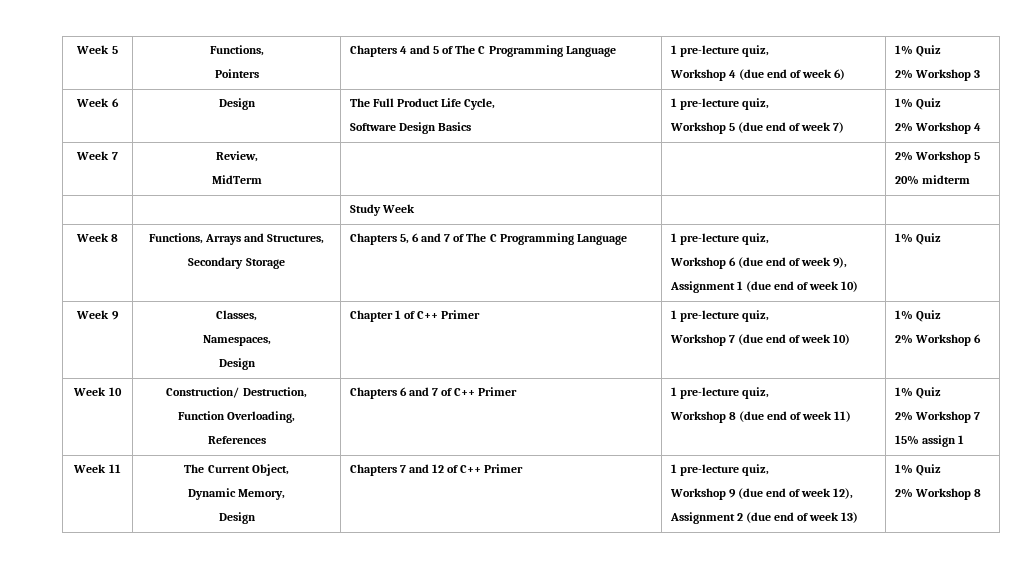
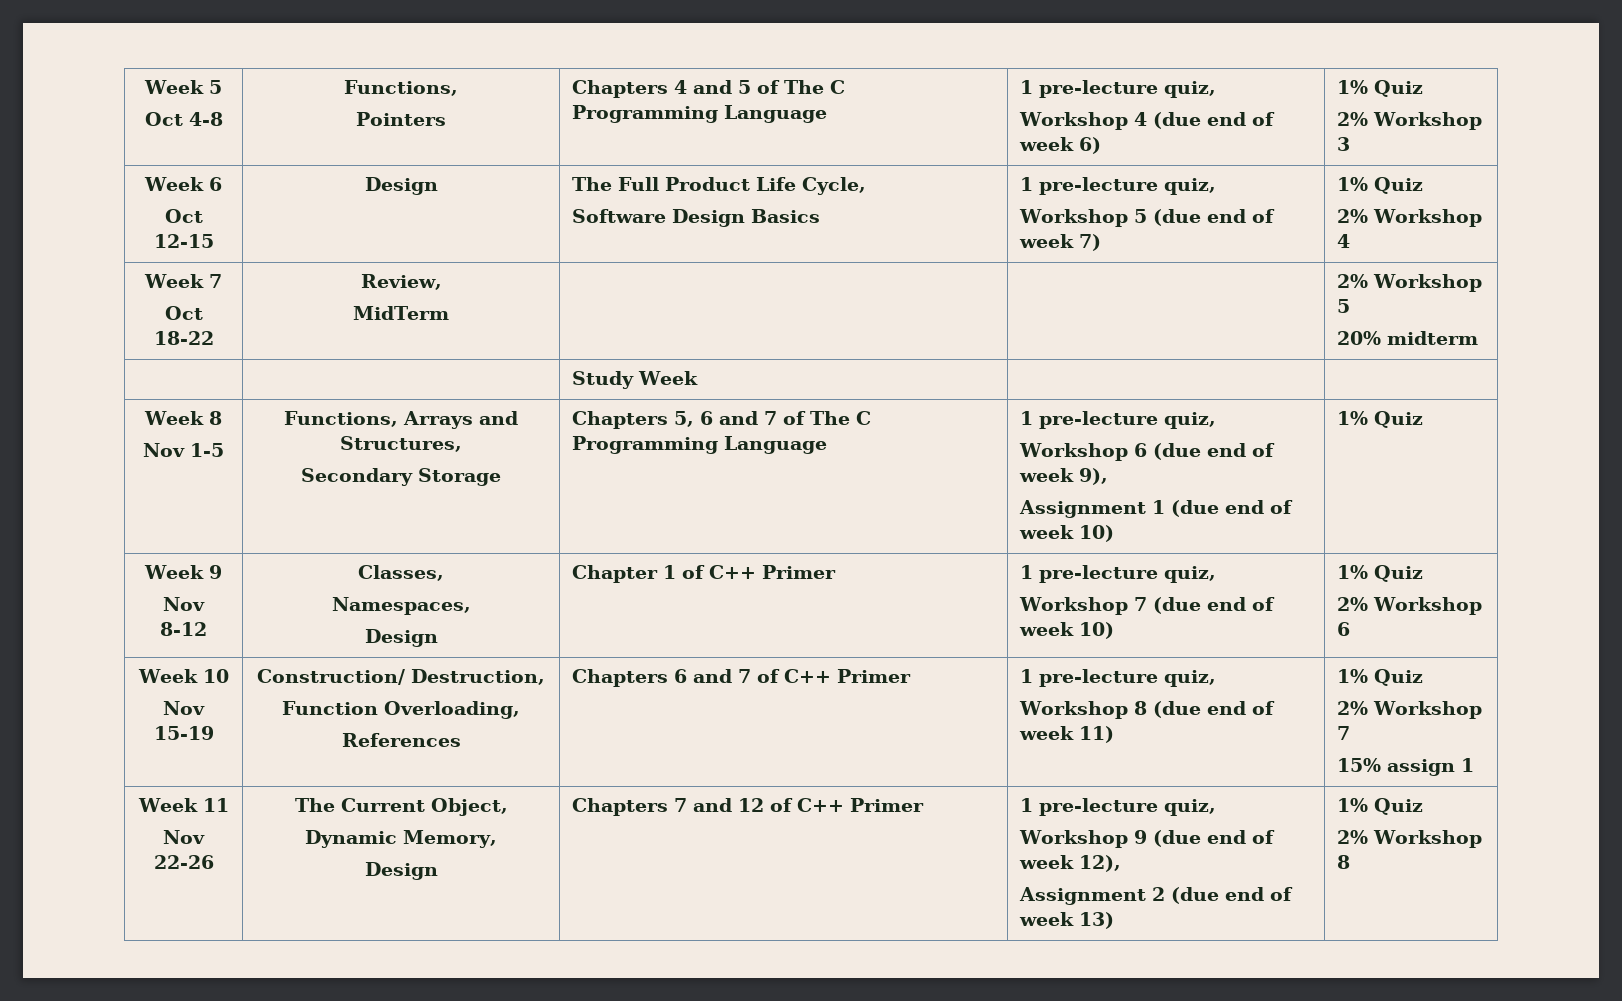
- Week 5 | Functions,
+ Week 5
+ Oct 4-8 | Functions,
- Week 6 | Design | The Full Product Life Cycle,
+ Week 6
+ Oct 12-15 | Design | The Full Product Life Cycle,
- Week 7 | Review,
+ Week 7
+ Oct 18-22 | Review,
- Week 8 | Functions, Arrays and Structures,
+ Week 8
+ Nov 1-5 | Functions, Arrays and Structures,
- Week 9 | Classes,
+ Week 9
+ Nov 8-12 | Classes,
- Week 10 | Construction/ Destruction,
+ Week 10
+ Nov 15-19 | Construction/ Destruction,
- Week 11 | The Current Object,
+ Week 11
+ Nov 22-26 | The Current Object,

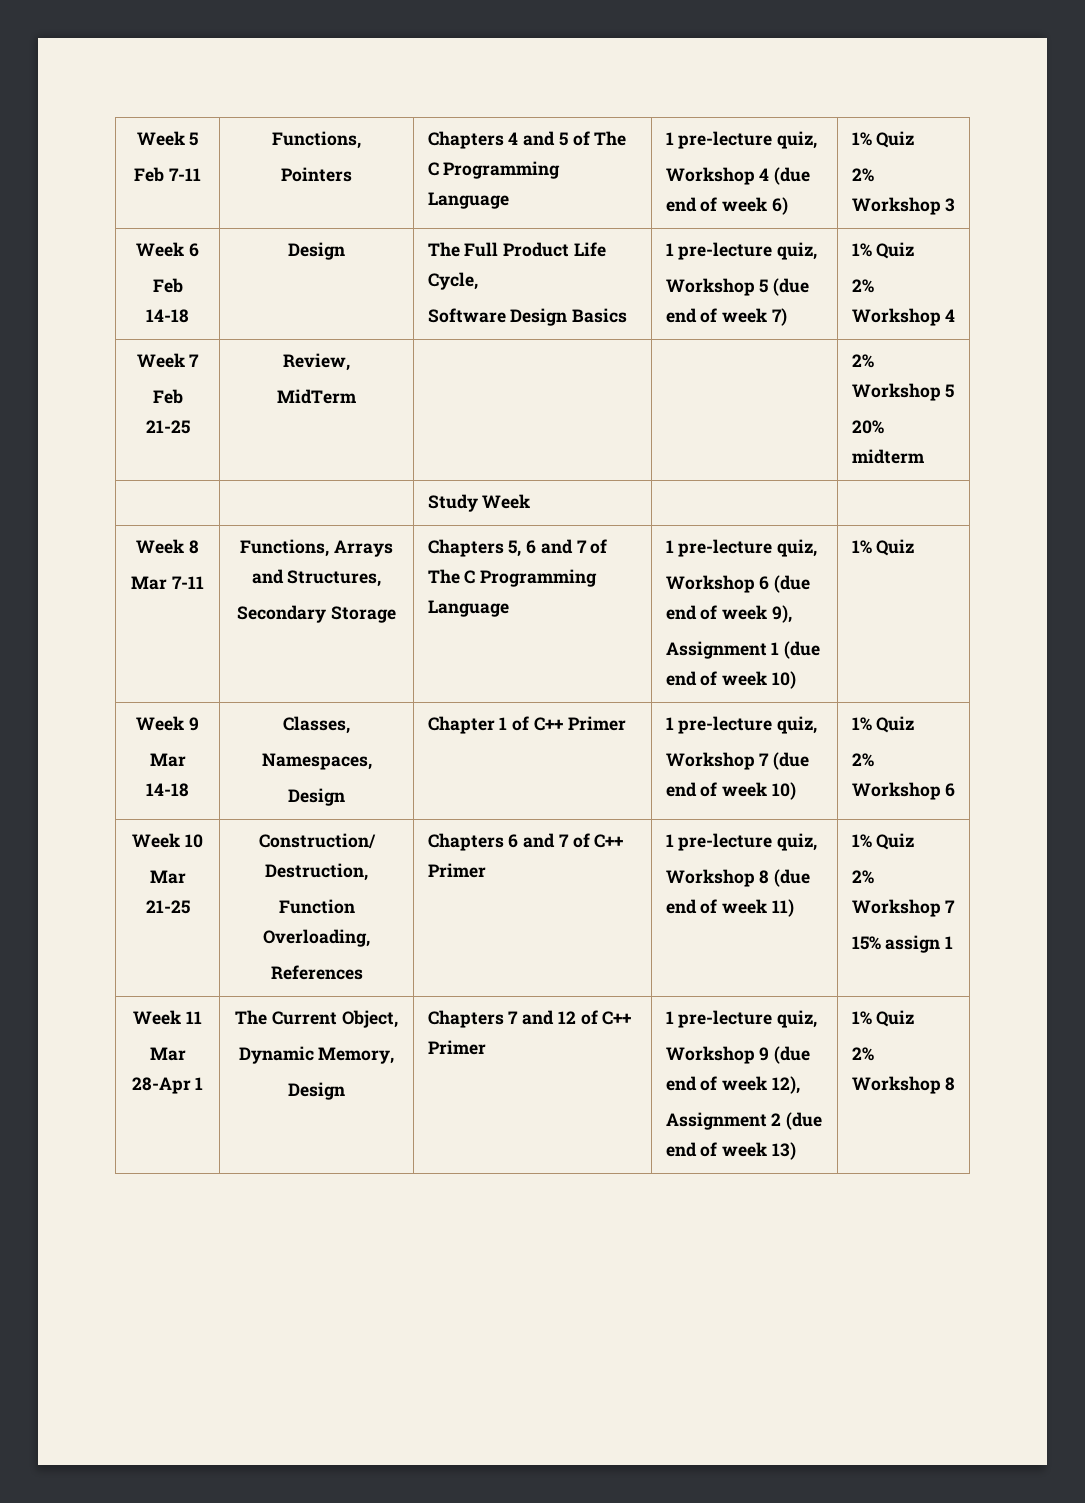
  Week 5
- Oct 4-8 | Functions,
+ Feb 7-11 | Functions,
  Week 6
- Oct 12-15 | Design | The Full Product Life Cycle,
+ Feb 14-18 | Design | The Full Product Life Cycle,
  Week 7
- Oct 18-22 | Review,
+ Feb 21-25 | Review,
  Week 8
- Nov 1-5 | Functions, Arrays and Structures,
+ Mar 7-11 | Functions, Arrays and Structures,
  Week 9
- Nov 8-12 | Classes,
+ Mar 14-18 | Classes,
  Week 10
- Nov 15-19 | Construction/ Destruction,
+ Mar 21-25 | Construction/ Destruction,
  Week 11
- Nov 22-26 | The Current Object,
+ Mar 28-Apr 1 | The Current Object,

